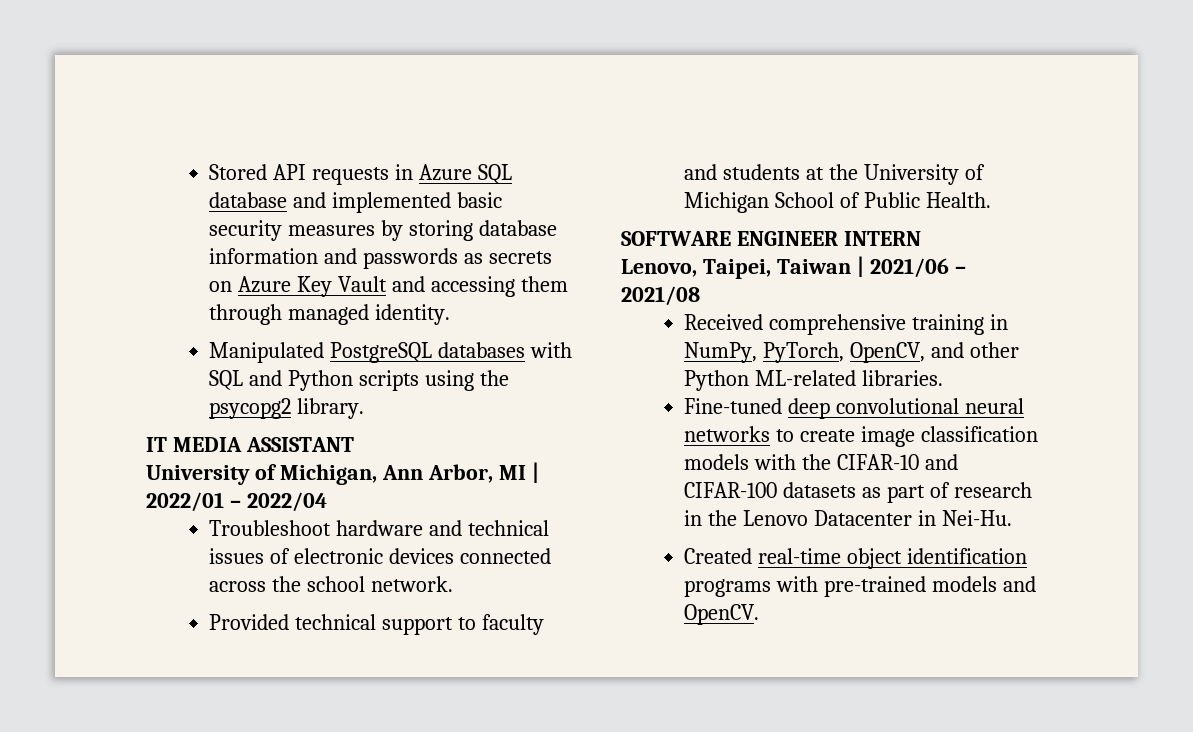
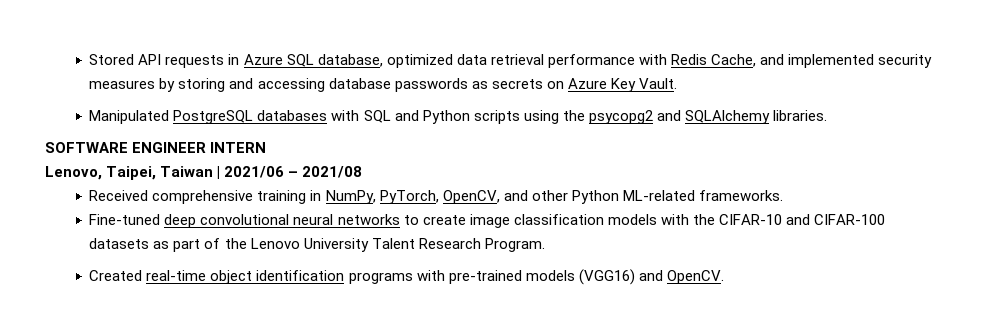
- Stored API requests in Azure SQL database and implemented basic security measures by storing database information and passwords as secrets on Azure Key Vault and accessing them through managed identity.
+ Stored API requests in Azure SQL database, optimized data retrieval performance with Redis Cache, and implemented security measures by storing and accessing database passwords as secrets on Azure Key Vault.
- Manipulated PostgreSQL databases with SQL and Python scripts using the psycopg2 library.
- IT MEDIA ASSISTANT
- University of Michigan, Ann Arbor, MI | 2022/01 – 2022/04
- Troubleshoot hardware and technical issues of electronic devices connected across the school network.
- Provided technical support to faculty and students at the University of Michigan School of Public Health.
+ Manipulated PostgreSQL databases with SQL and Python scripts using the psycopg2 and SQLAlchemy libraries.
- Received comprehensive training in NumPy, PyTorch, OpenCV, and other Python ML-related libraries.
+ Received comprehensive training in NumPy, PyTorch, OpenCV, and other Python ML-related frameworks.
- Fine-tuned deep convolutional neural networks to create image classification models with the CIFAR-10 and CIFAR-100 datasets as part of research in the Lenovo Datacenter in Nei-Hu.
+ Fine-tuned deep convolutional neural networks to create image classification models with the CIFAR-10 and CIFAR-100 datasets as part of the Lenovo University Talent Research Program.
- Created real-time object identification programs with pre-trained models and OpenCV.
+ Created real-time object identification programs with pre-trained models (VGG16) and OpenCV.

